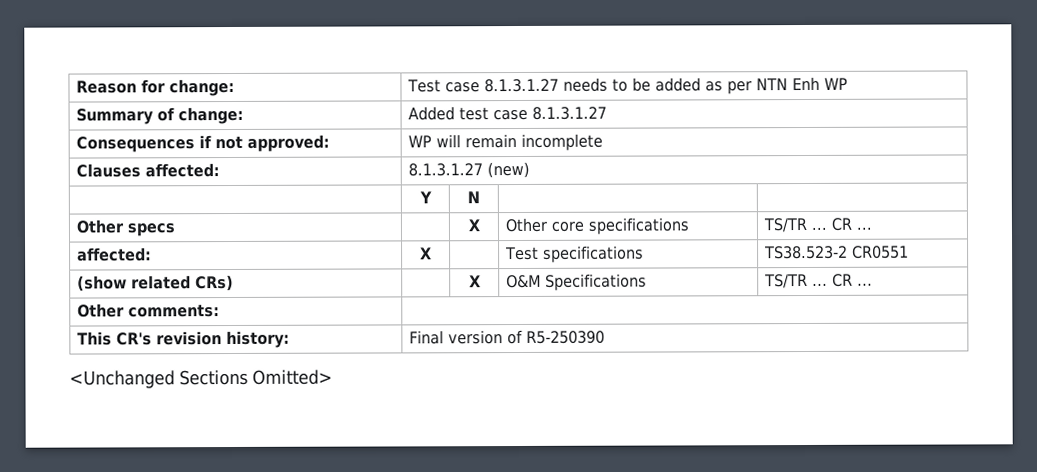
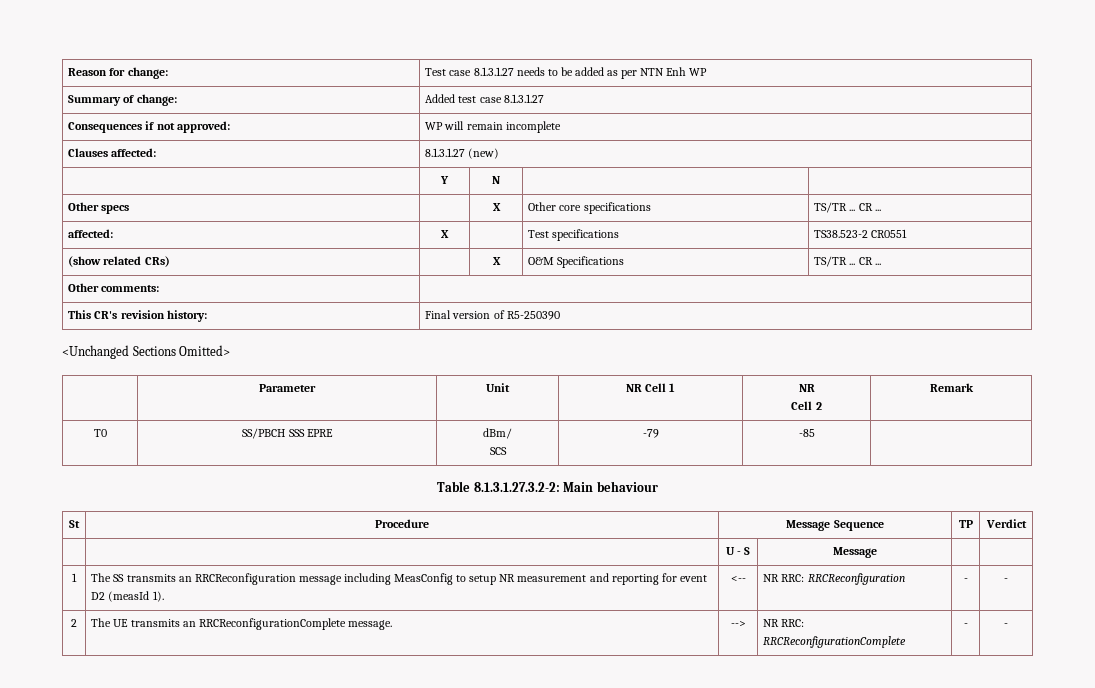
+ | Parameter | Unit | NR Cell 1 | NR
+ Cell 2 | Remark
+ T0 | SS/PBCH SSS EPRE | dBm/
+ SCS | -79 | -85 |
+ Table 8.1.3.1.27.3.2-2: Main behaviour
+ St | Procedure | Message Sequence | TP | Verdict
+ | | U - S | Message | |
+ 1 | The SS transmits an RRCReconfiguration message including MeasConfig to setup NR measurement and reporting for event D2 (measId 1). | <-- | NR RRC: RRCReconfiguration | - | -
+ 2 | The UE transmits an RRCReconfigurationComplete message. | --> | NR RRC: RRCReconfigurationComplete | - | -

